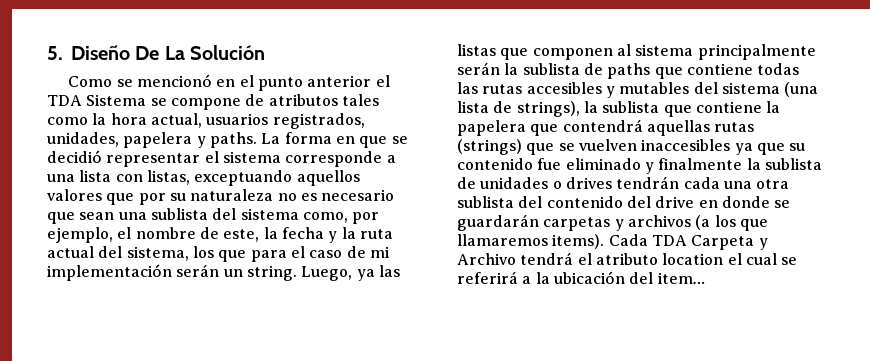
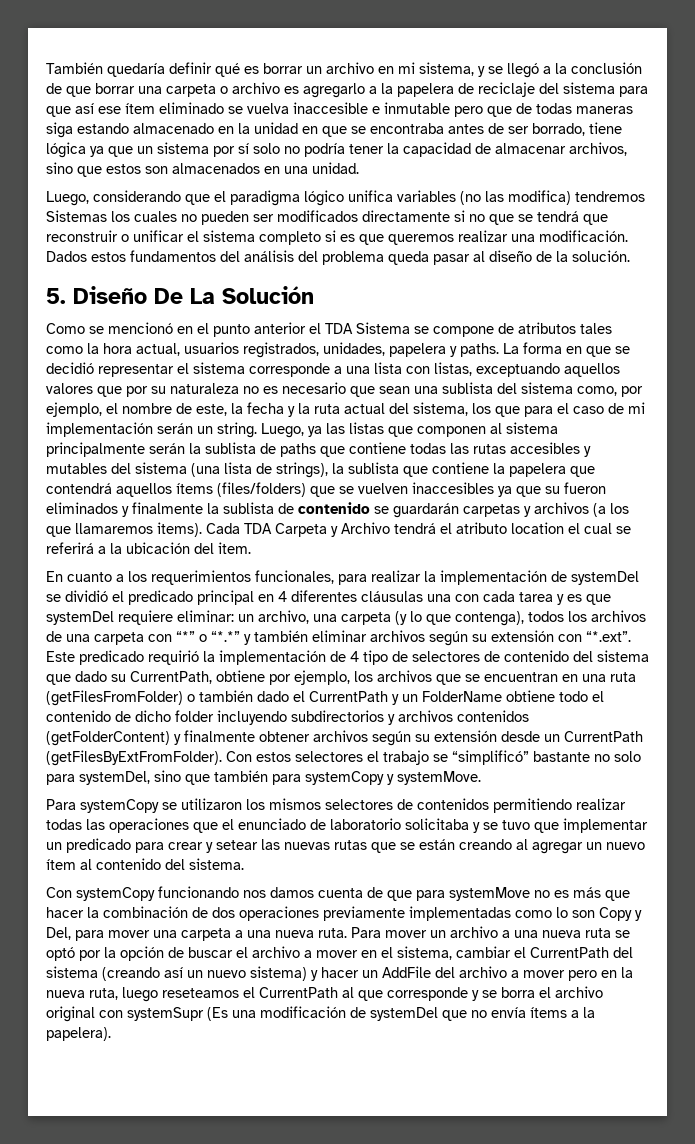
+ También quedaría definir qué es borrar un archivo en mi sistema, y se llegó a la conclusión de que borrar una carpeta o archivo es agregarlo a la papelera de reciclaje del sistema para que así ese ítem eliminado se vuelva inaccesible e inmutable pero que de todas maneras siga estando almacenado en la unidad en que se encontraba antes de ser borrado, tiene lógica ya que un sistema por sí solo no podría tener la capacidad de almacenar archivos, sino que estos son almacenados en una unidad.
+ Luego, considerando que el paradigma lógico unifica variables (no las modifica) tendremos Sistemas los cuales no pueden ser modificados directamente si no que se tendrá que reconstruir o unificar el sistema completo si es que queremos realizar una modificación. Dados estos fundamentos del análisis del problema queda pasar al diseño de la solución.
- Luego, ya las listas que componen al sistema principalmente serán la sublista de paths que contiene todas las rutas accesibles y mutables del sistema (una lista de strings), la sublista que contiene la papelera que contendrá aquellas rutas (strings) que se vuelven inaccesibles ya que su contenido fue eliminado y finalmente la sublista de unidades o drives tendrán cada una otra sublista del contenido del drive en donde se guardarán carpetas y archivos (a los que llamaremos items).
+ Luego, ya las listas que componen al sistema principalmente serán la sublista de paths que contiene todas las rutas accesibles y mutables del sistema (una lista de strings), la sublista que contiene la papelera que contendrá aquellos ítems (files/folders) que se vuelven inaccesibles ya que su fueron eliminados y finalmente la sublista de contenido se guardarán carpetas y archivos (a los que llamaremos items).
- Cada TDA Carpeta y Archivo tendrá el atributo location el cual se referirá a la ubicación del item…
+ Cada TDA Carpeta y Archivo tendrá el atributo location el cual se referirá a la ubicación del item.
+ En cuanto a los requerimientos funcionales, para realizar la implementación de systemDel se dividió el predicado principal en 4 diferentes cláusulas una con cada tarea y es que systemDel requiere eliminar: un archivo, una carpeta (y lo que contenga), todos los archivos de una carpeta con “*” o “*.*” y también eliminar archivos según su extensión con “*.ext”. Este predicado requirió la implementación de 4 tipo de selectores de contenido del sistema que dado su CurrentPath, obtiene por ejemplo, los archivos que se encuentran en una ruta (getFilesFromFolder) o también dado el CurrentPath y un FolderName obtiene todo el contenido de dicho folder incluyendo subdirectorios y archivos contenidos (getFolderContent) y finalmente obtener archivos según su extensión desde un CurrentPath (getFilesByExtFromFolder). Con estos selectores el trabajo se “simplificó” bastante no solo para systemDel, sino que también para systemCopy y systemMove.
+ Para systemCopy se utilizaron los mismos selectores de contenidos permitiendo realizar todas las operaciones que el enunciado de laboratorio solicitaba y se tuvo que implementar un predicado para crear y setear las nuevas rutas que se están creando al agregar un nuevo ítem al contenido del sistema.
+ Con systemCopy funcionando nos damos cuenta de que para systemMove no es más que hacer la combinación de dos operaciones previamente implementadas como lo son Copy y Del, para mover una carpeta a una nueva ruta. Para mover un archivo a una nueva ruta se optó por la opción de buscar el archivo a mover en el sistema, cambiar el CurrentPath del sistema (creando así un nuevo sistema) y hacer un AddFile del archivo a mover pero en la nueva ruta, luego reseteamos el CurrentPath al que corresponde y se borra el archivo original con systemSupr (Es una modificación de systemDel que no envía ítems a la papelera).

